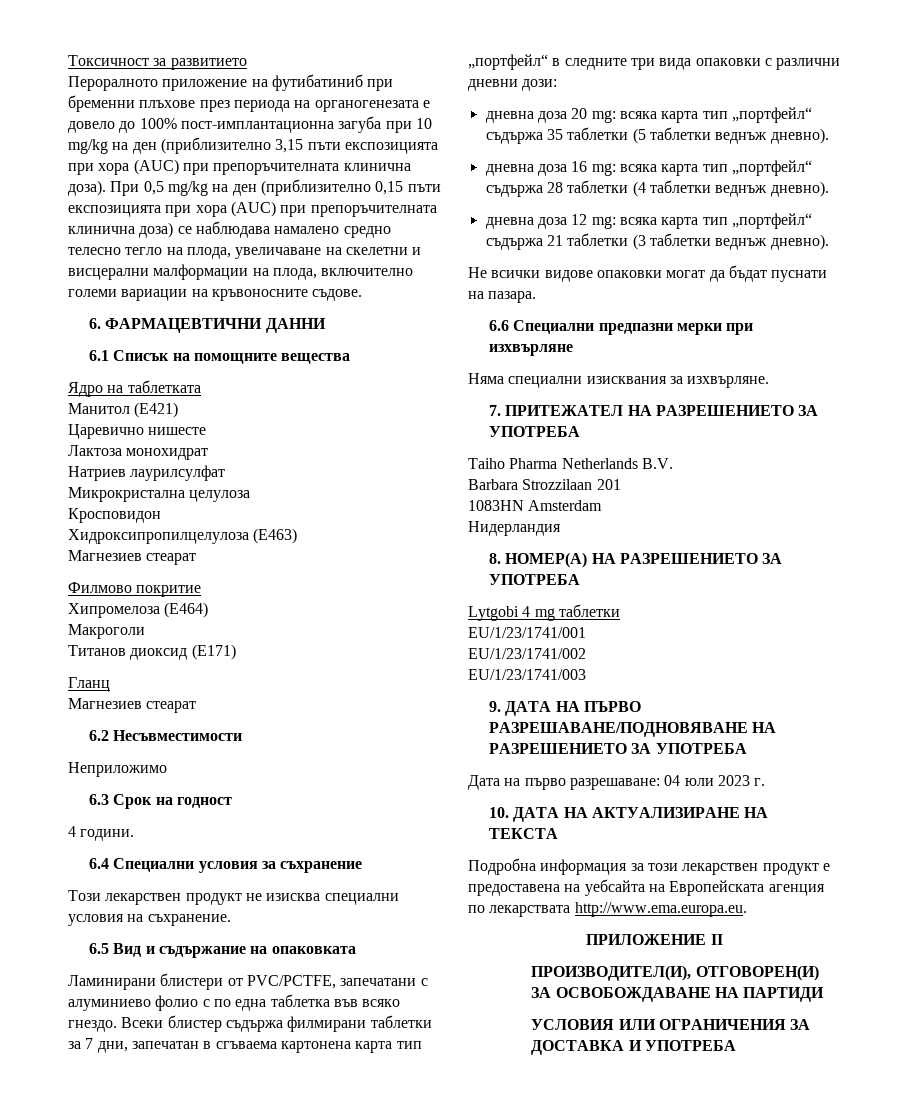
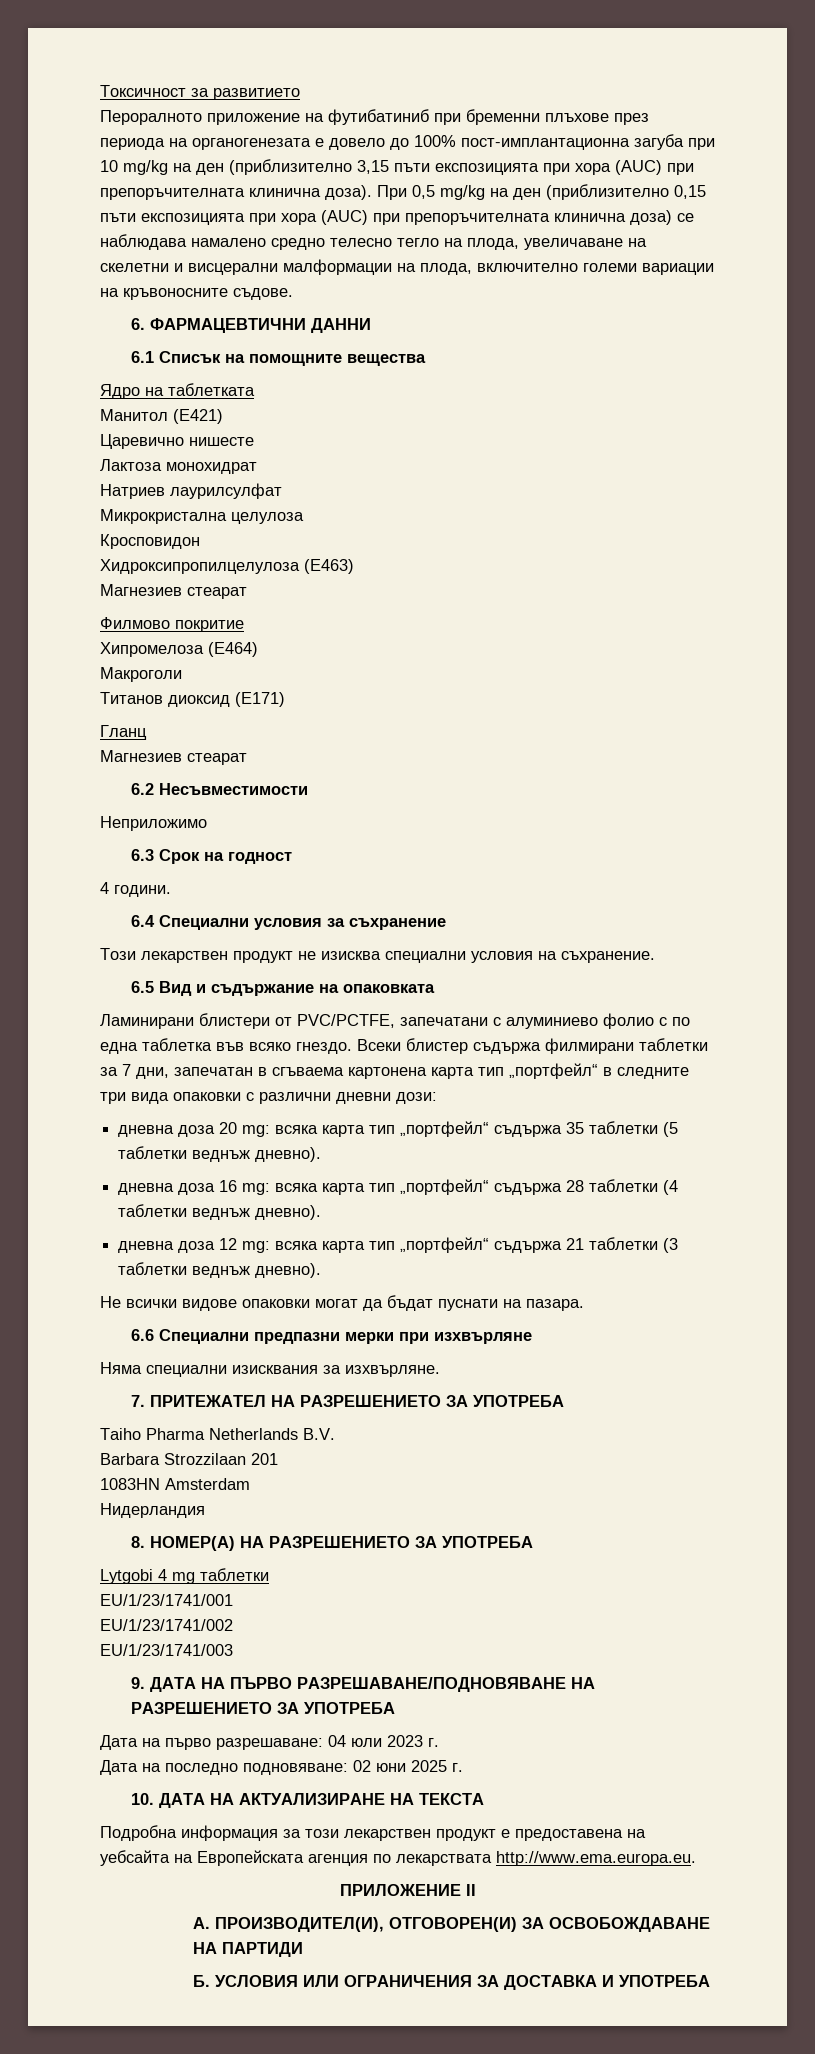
+ Дата на последно подновяване: 02 юни 2025 г.
- ПРОИЗВОДИТЕЛ(И), ОТГОВОРЕН(И) ЗА ОСВОБОЖДАВАНЕ НА ПАРТИДИ
+ A. ПРОИЗВОДИТЕЛ(И), ОТГОВОРЕН(И) ЗА ОСВОБОЖДАВАНЕ НА ПАРТИДИ
- УСЛОВИЯ ИЛИ ОГРАНИЧЕНИЯ ЗА ДОСТАВКА И УПОТРЕБА
+ Б. УСЛОВИЯ ИЛИ ОГРАНИЧЕНИЯ ЗА ДОСТАВКА И УПОТРЕБА

